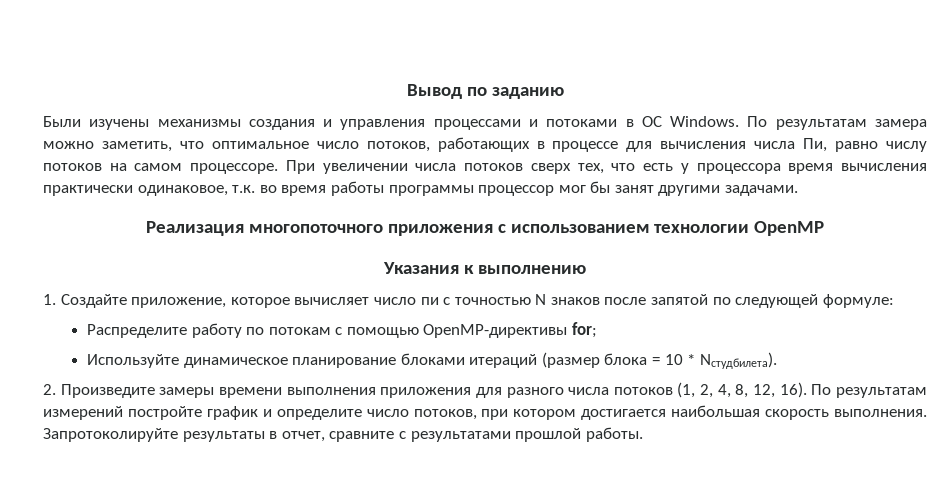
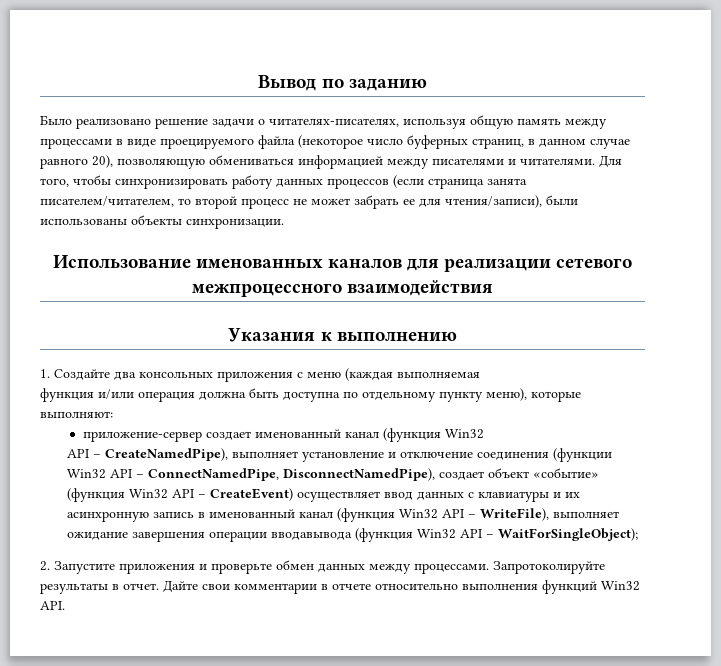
- Были изучены механизмы создания и управления процессами и потоками в ОС Windows. По результатам замера можно заметить, что оптимальное число потоков, работающих в процессе для вычисления числа Пи, равно числу потоков на самом процессоре. При увеличении числа потоков сверх тех, что есть у процессора время вычисления практически одинаковое, т.к. во время работы программы процессор мог бы занят другими задачами.
- Реализация многопоточного приложения с использованием технологии OpenMP
+ Было реализовано решение задачи о читателях-писателях, используя общую память между процессами в виде проецируемого файла (некоторое число буферных страниц, в данном случае равного 20), позволяющую обмениваться информацией между писателями и читателями. Для того, чтобы синхронизировать работу данных процессов (если страница занята писателем/читателем, то второй процесс не может забрать ее для чтения/записи), были использованы объекты синхронизации.
+ Использование именованных каналов для реализации сетевого межпроцессного взаимодействия
- 1. Создайте приложение, которое вычисляет число пи с точностью N знаков после запятой по следующей формуле:
- Распределите работу по потокам с помощью OpenMP-директивы for;
- Используйте динамическое планирование блоками итераций (размер блока = 10 * Nстудбилета).
- 2. Произведите замеры времени выполнения приложения для разного числа потоков (1, 2, 4, 8, 12, 16). По результатам измерений постройте график и определите число потоков, при котором достигается наибольшая скорость выполнения. Запротоколируйте результаты в отчет, сравните с результатами прошлой работы.
+ 1. Создайте два консольных приложения с меню (каждая выполняемая
+ функция и/или операция должна быть доступна по отдельному пункту меню), которые выполняют:
+ приложение-сервер создает именованный канал (функция Win32
+ API – CreateNamedPipe), выполняет установление и отключение соединения (функции Win32 API – ConnectNamedPipe, DisconnectNamedPipe), создает объект «событие» (функция Win32 API – CreateEvent) осуществляет ввод данных с клавиатуры и их асинхронную запись в именованный канал (функция Win32 API – WriteFile), выполняет ожидание завершения операции вводавывода (функция Win32 API – WaitForSingleObject);
+ 2. Запустите приложения и проверьте обмен данных между процессами. Запротоколируйте результаты в отчет. Дайте свои комментарии в отчете относительно выполнения функций Win32 API.

